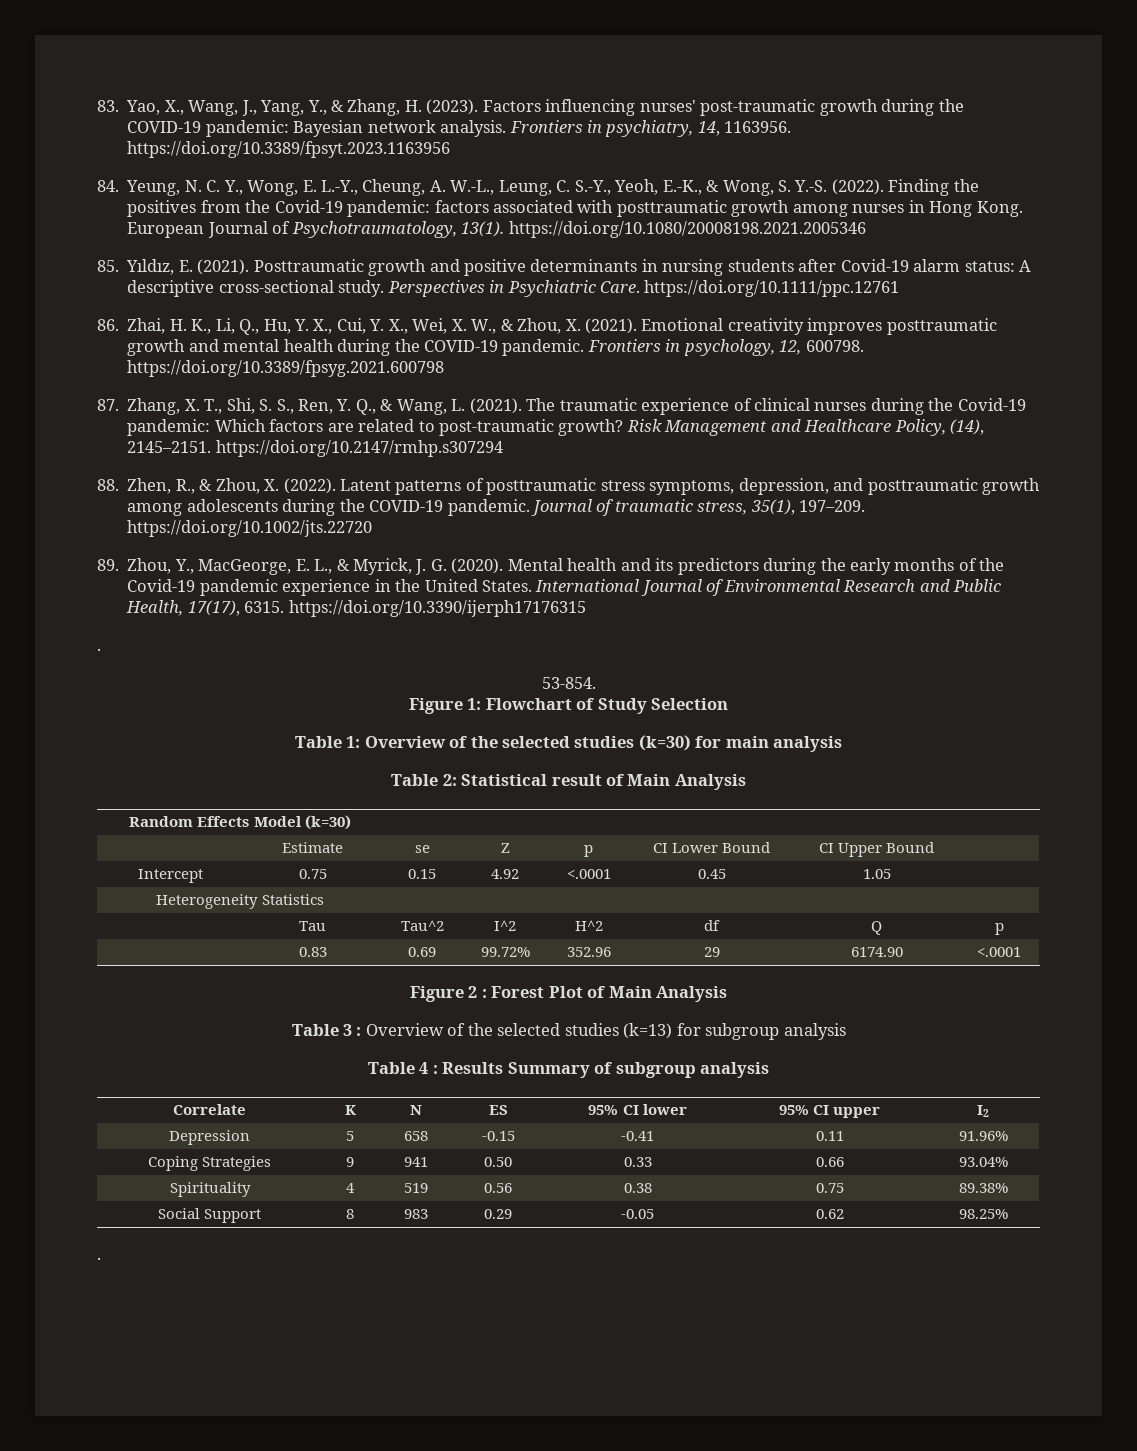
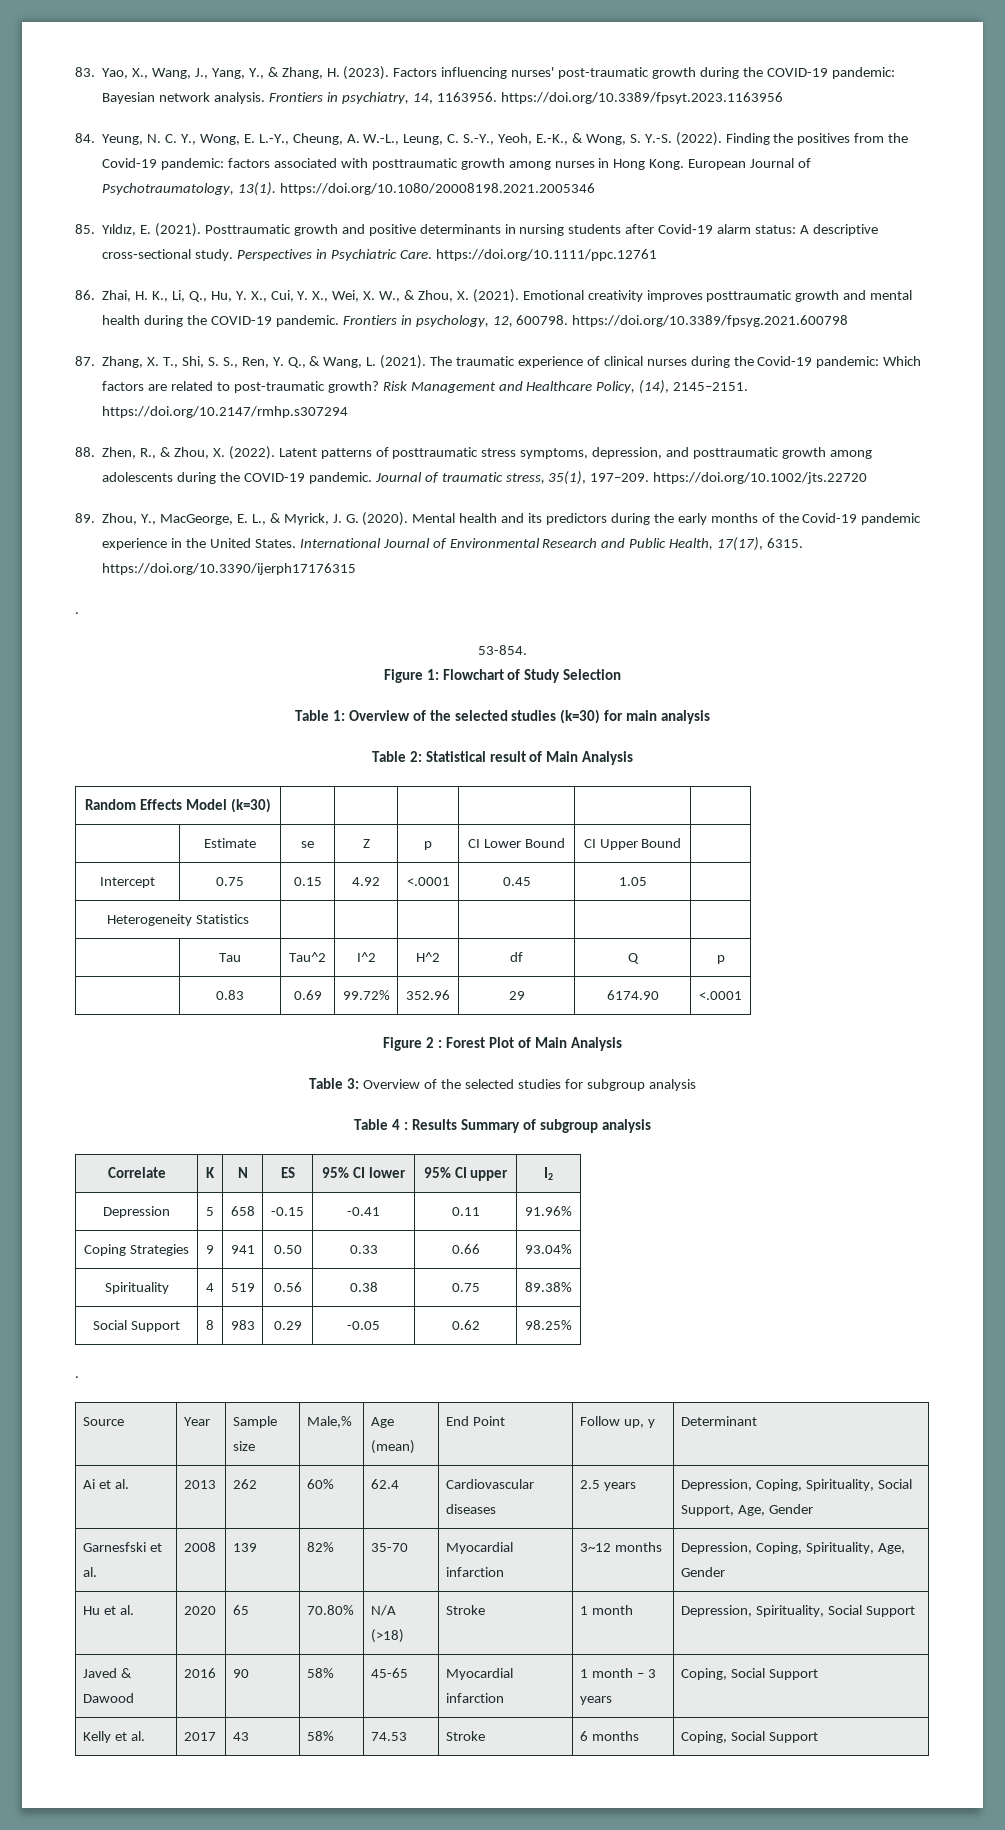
- Table 3 : Overview of the selected studies (k=13) for subgroup analysis
+ Table 3: Overview of the selected studies for subgroup analysis
+ Source | Year | Sample size | Male,% | Age (mean) | End Point | Follow up, y | Determinant
+ Ai et al. | 2013 | 262 | 60% | 62.4 | Cardiovascular diseases | 2.5 years | Depression, Coping, Spirituality, Social Support, Age, Gender
+ Garnesfski et al. | 2008 | 139 | 82% | 35-70 | Myocardial infarction | 3~12 months | Depression, Coping, Spirituality, Age, Gender
+ Hu et al. | 2020 | 65 | 70.80% | N/A (>18) | Stroke | 1 month | Depression, Spirituality, Social Support
+ Javed & Dawood | 2016 | 90 | 58% | 45-65 | Myocardial infarction | 1 month – 3 years | Coping, Social Support
+ Kelly et al. | 2017 | 43 | 58% | 74.53 | Stroke | 6 months | Coping, Social Support

